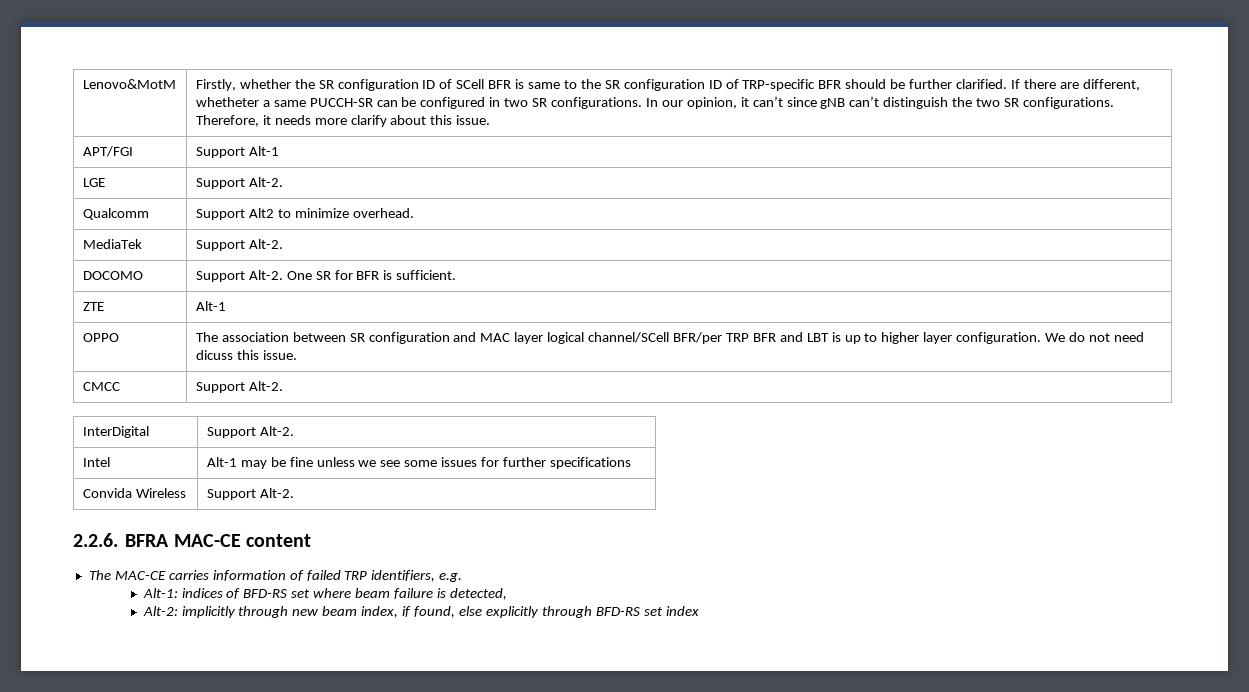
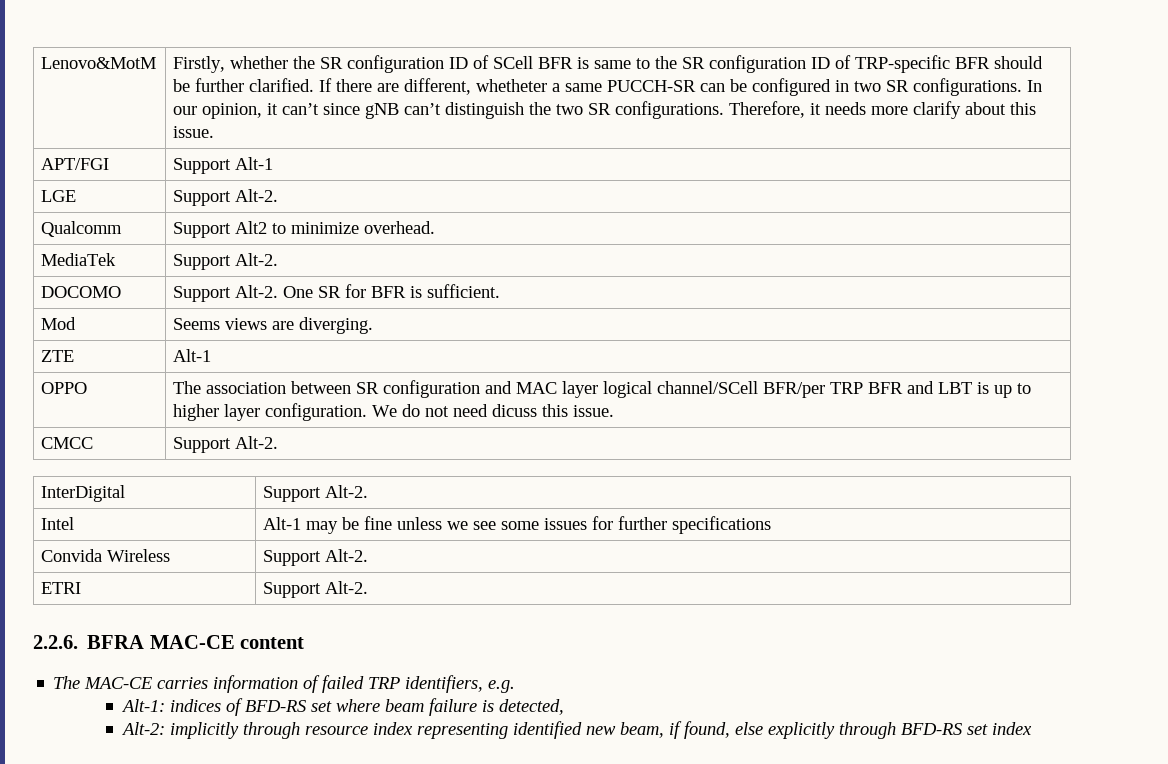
+ Mod | Seems views are diverging.
+ ETRI | Support Alt-2.
- Alt-2: implicitly through new beam index, if found, else explicitly through BFD-RS set index
+ Alt-2: implicitly through resource index representing identified new beam, if found, else explicitly through BFD-RS set index

